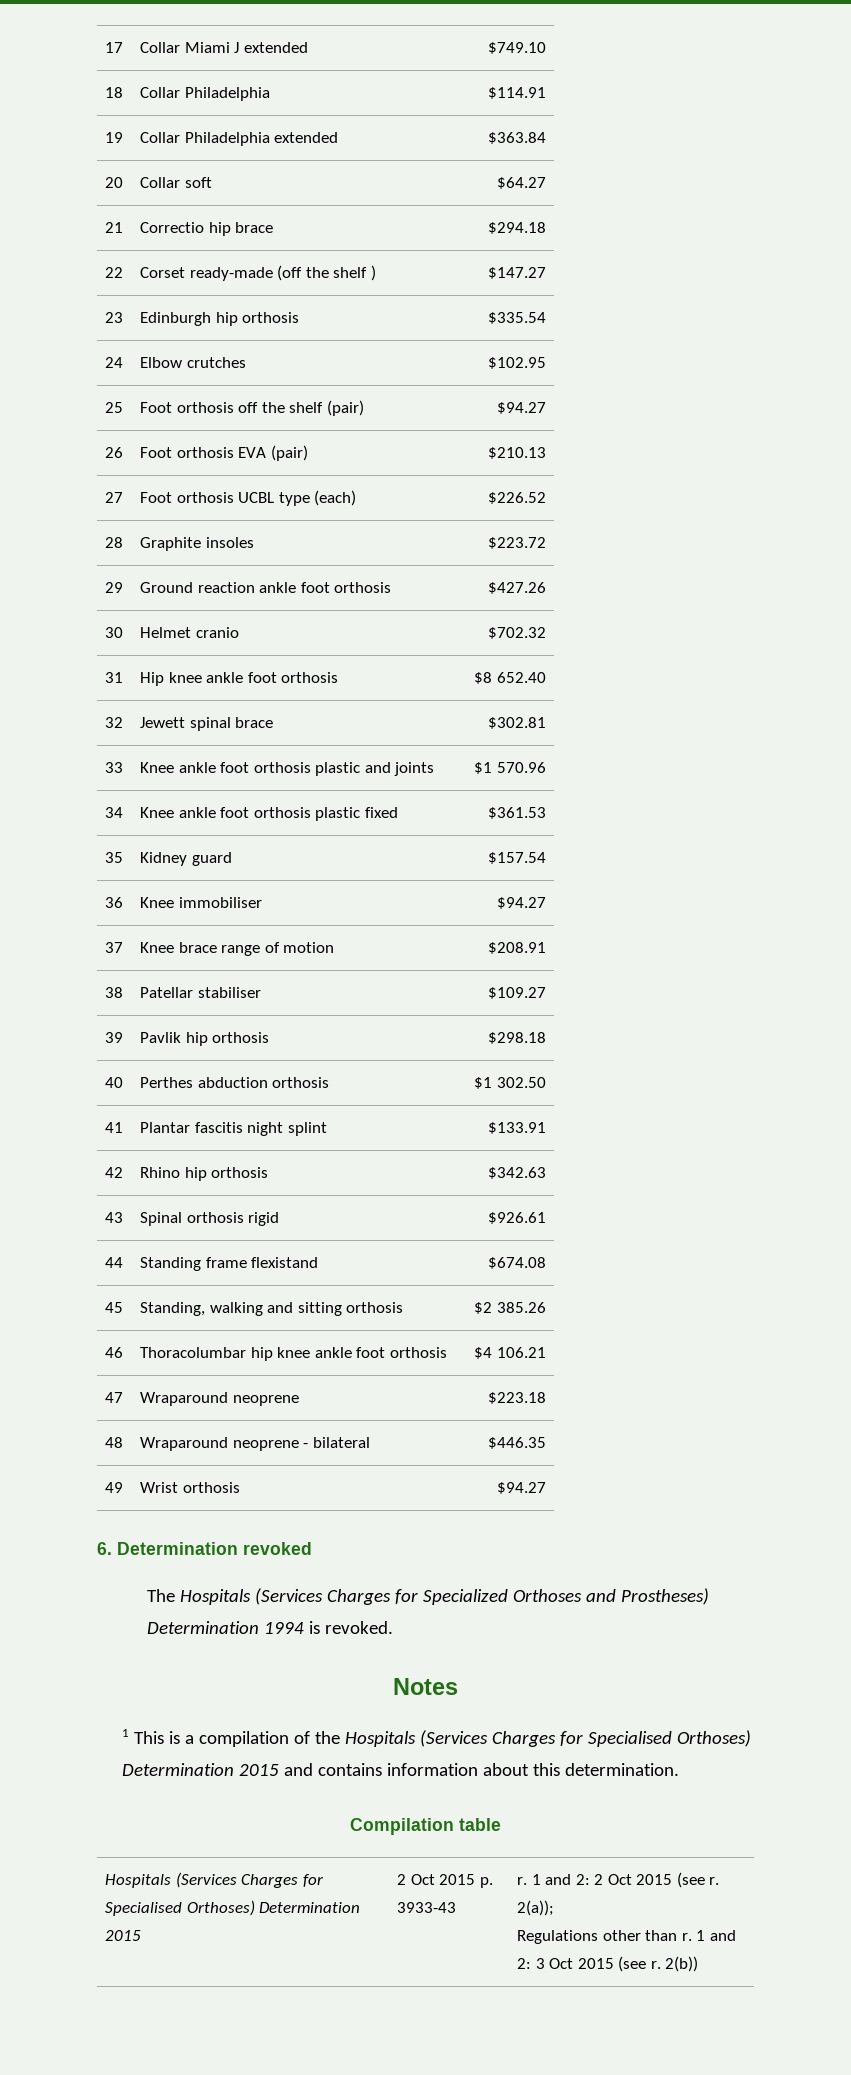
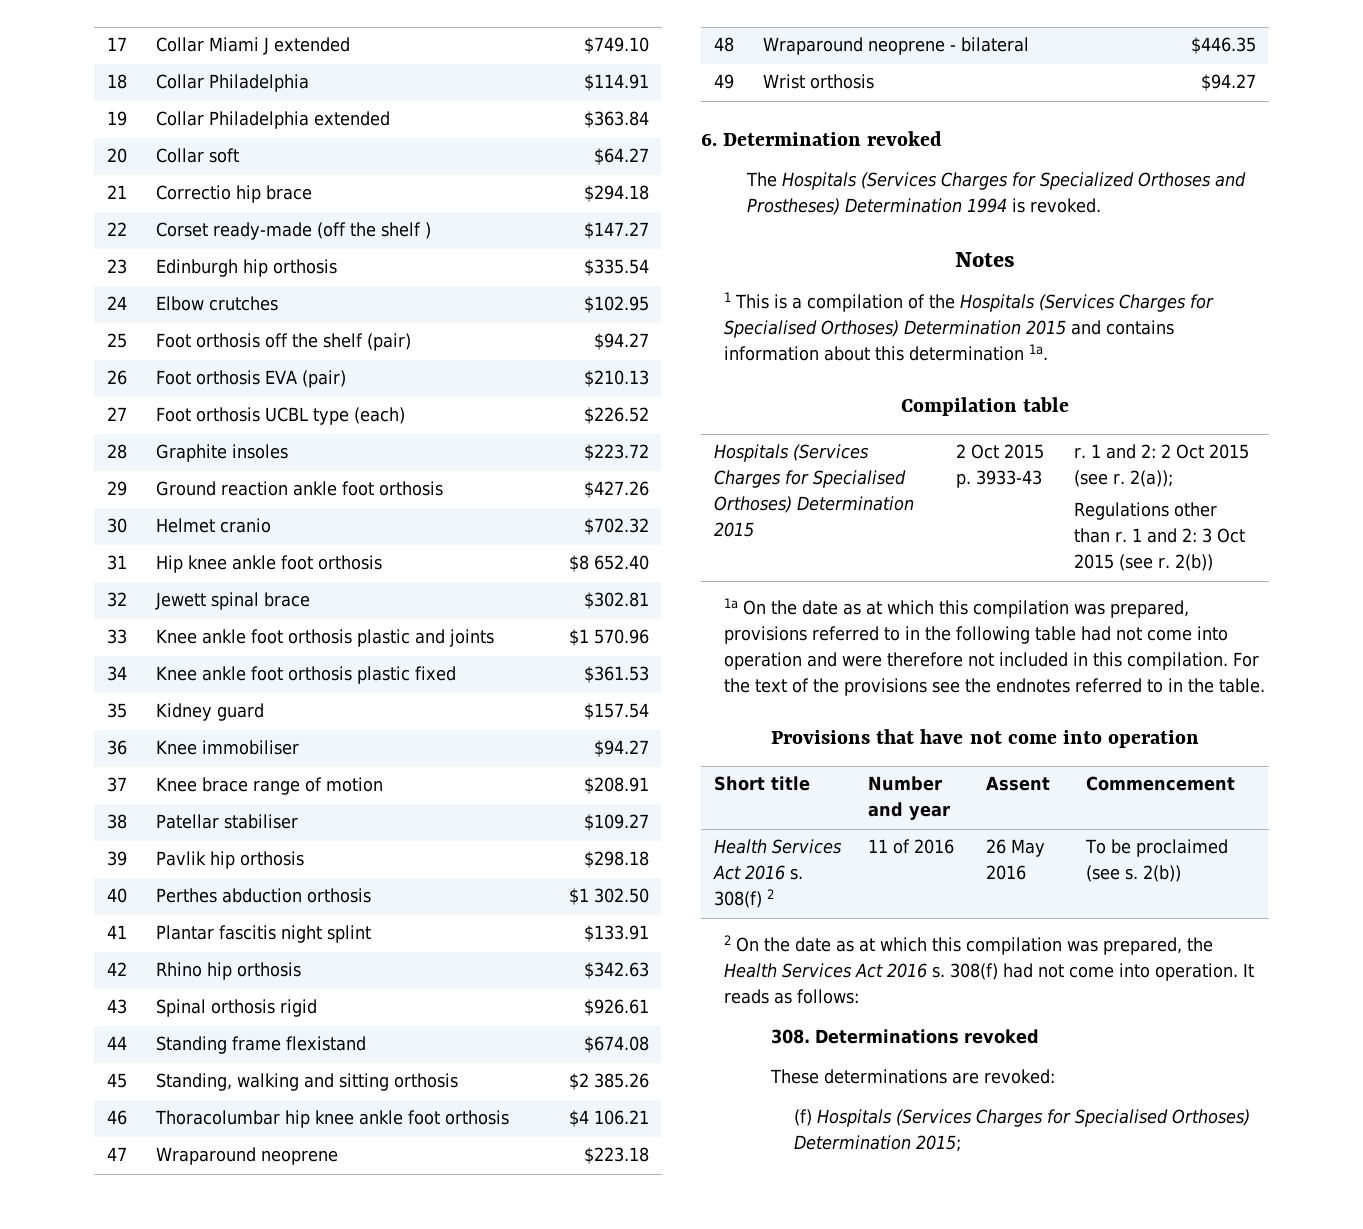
- 1 This is a compilation of the Hospitals (Services Charges for Specialised Orthoses) Determination 2015 and contains information about this determination.
+ 1 This is a compilation of the Hospitals (Services Charges for Specialised Orthoses) Determination 2015 and contains information about this determination 1a.
+ 1a On the date as at which this compilation was prepared, provisions referred to in the following table had not come into operation and were therefore not included in this compilation. For the text of the provisions see the endnotes referred to in the table.
+ Provisions that have not come into operation
+ Short title | Number and year | Assent | Commencement
+ Health Services Act 2016 s. 308(f) 2 | 11 of 2016 | 26 May 2016 | To be proclaimed (see s. 2(b))
+ 2 On the date as at which this compilation was prepared, the Health Services Act 2016 s. 308(f) had not come into operation. It reads as follows:
+ 308. Determinations revoked
+ These determinations are revoked:
+ (f) Hospitals (Services Charges for Specialised Orthoses) Determination 2015;

